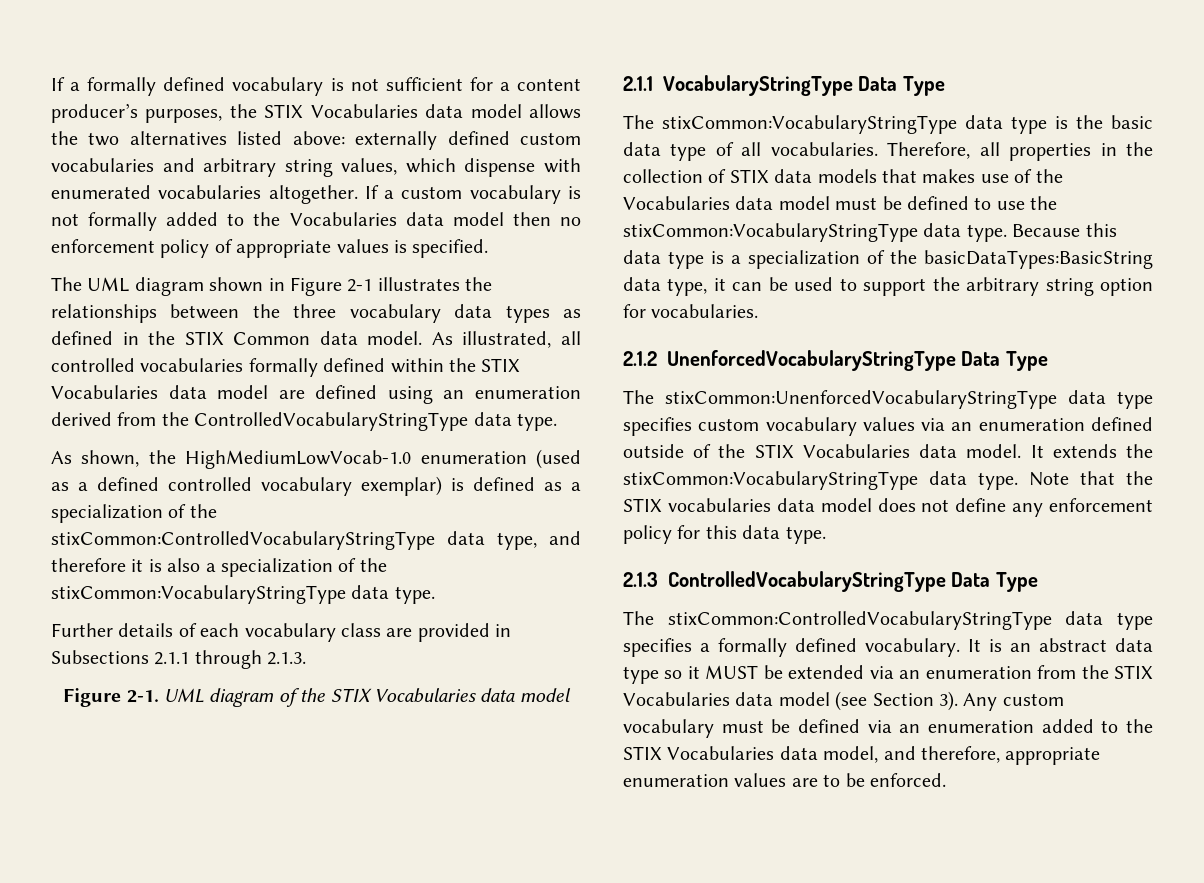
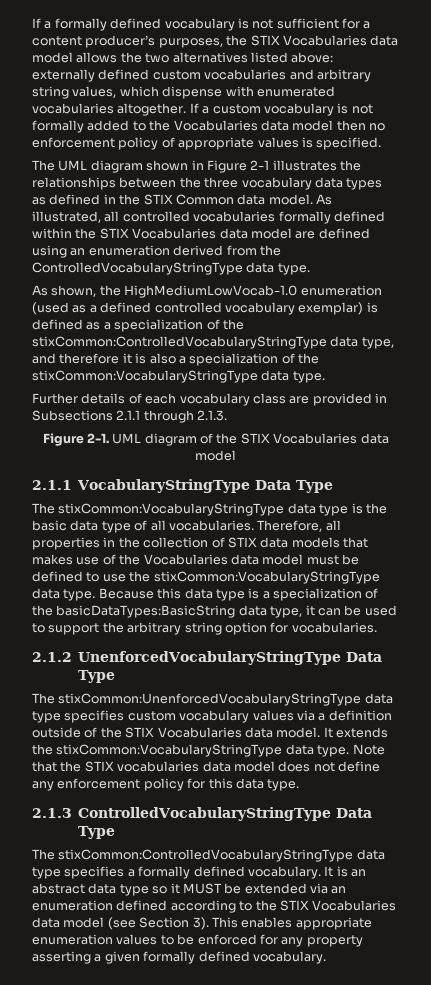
- The stixCommon:UnenforcedVocabularyStringType data type specifies custom vocabulary values via an enumeration defined outside of the STIX Vocabularies data model.
+ The stixCommon:UnenforcedVocabularyStringType data type specifies custom vocabulary values via a definition outside of the STIX Vocabularies data model.
- It is an abstract data type so it MUST be extended via an enumeration from the STIX Vocabularies data model (see Section 3).
+ It is an abstract data type so it MUST be extended via an enumeration defined according to the STIX Vocabularies data model (see Section 3).
- Any custom vocabulary must be defined via an enumeration added to the STIX Vocabularies data model, and therefore, appropriate enumeration values are to be enforced.
+ This enables appropriate enumeration values to be enforced for any property asserting a given formally defined vocabulary.

